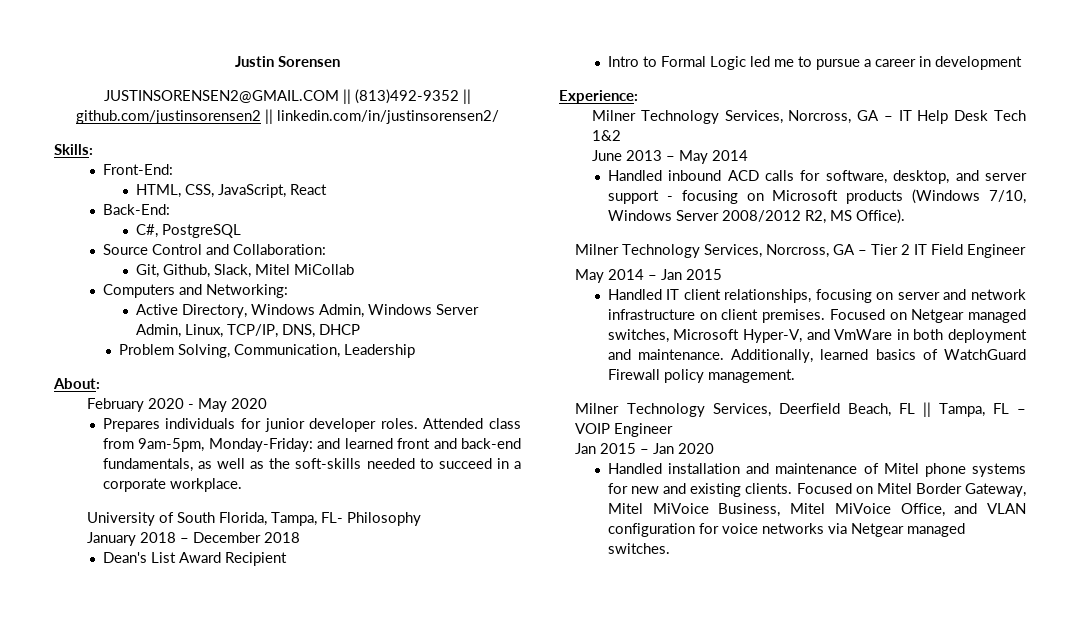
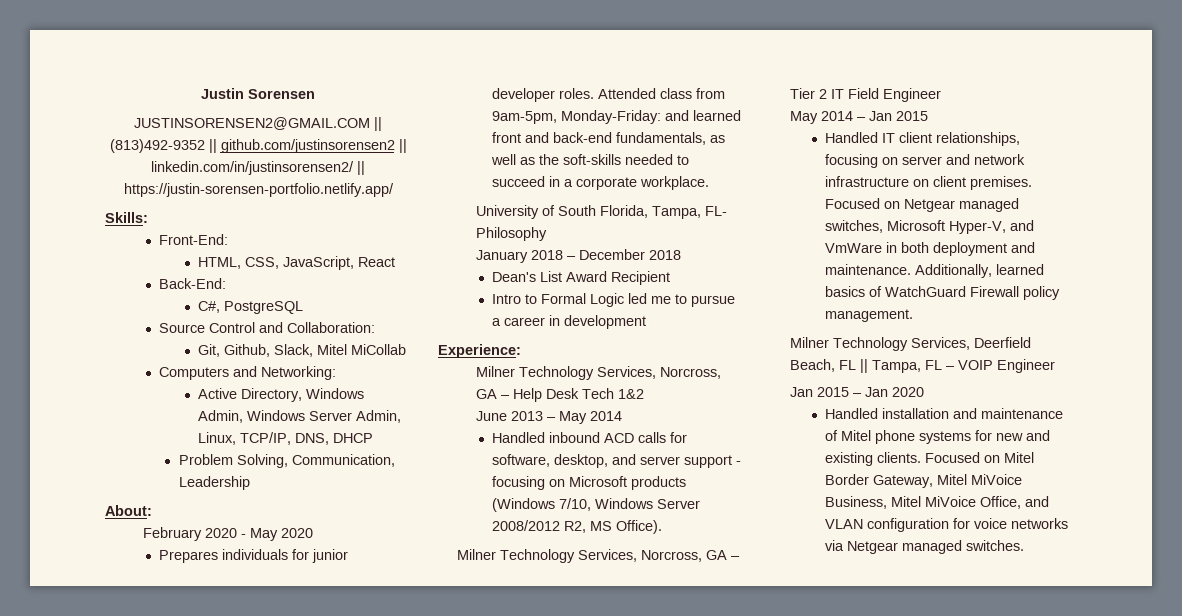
- JUSTINSORENSEN2@GMAIL.COM || (813)492-9352 || github.com/justinsorensen2 || linkedin.com/in/justinsorensen2/
+ JUSTINSORENSEN2@GMAIL.COM || (813)492-9352 || github.com/justinsorensen2 || linkedin.com/in/justinsorensen2/ || https://justin-sorensen-portfolio.netlify.app/
- Milner Technology Services, Norcross, GA – IT Help Desk Tech 1&2
+ Milner Technology Services, Norcross, GA – Help Desk Tech 1&2

